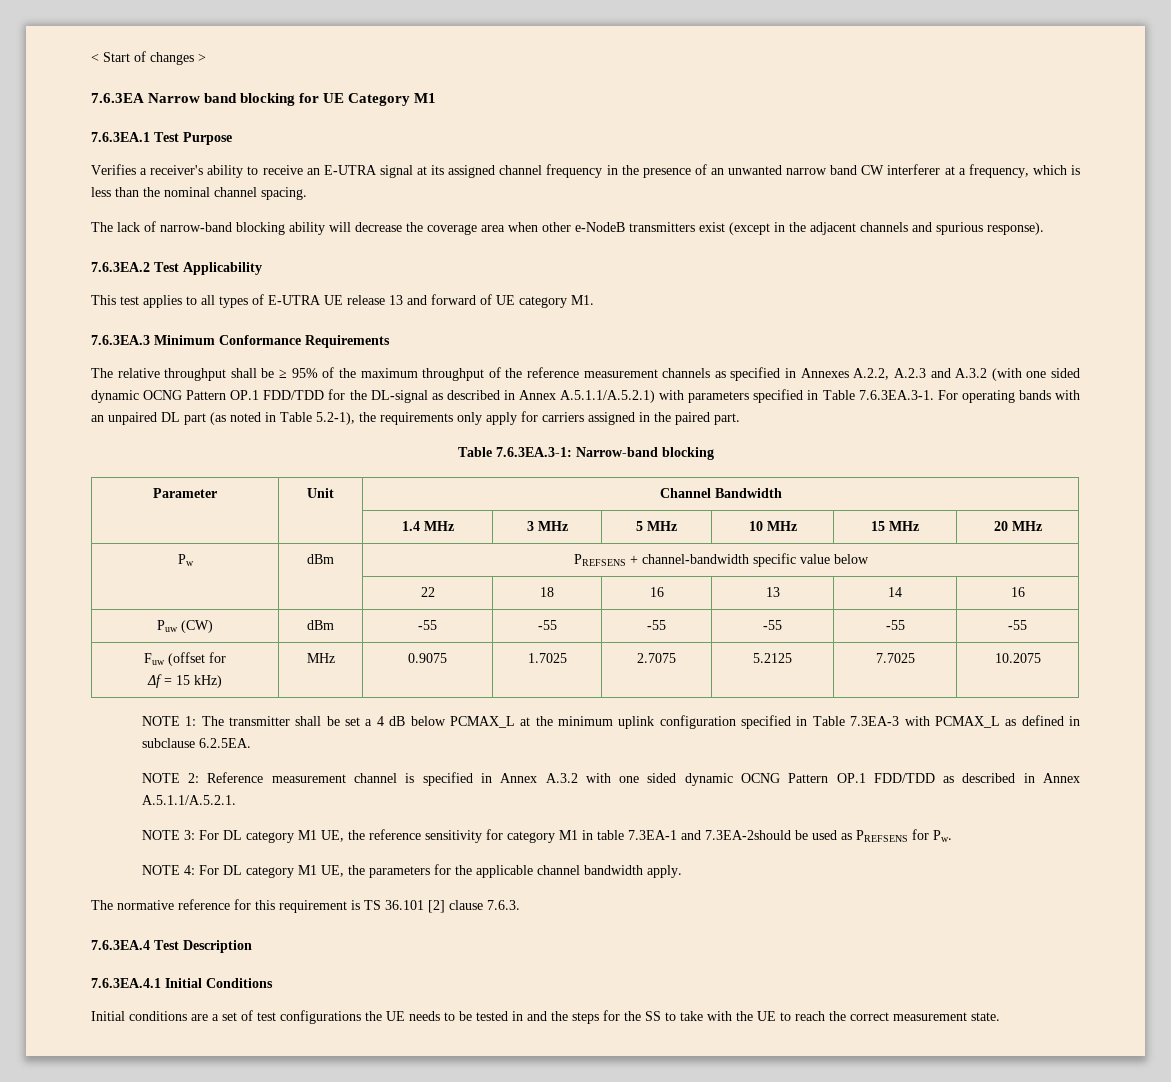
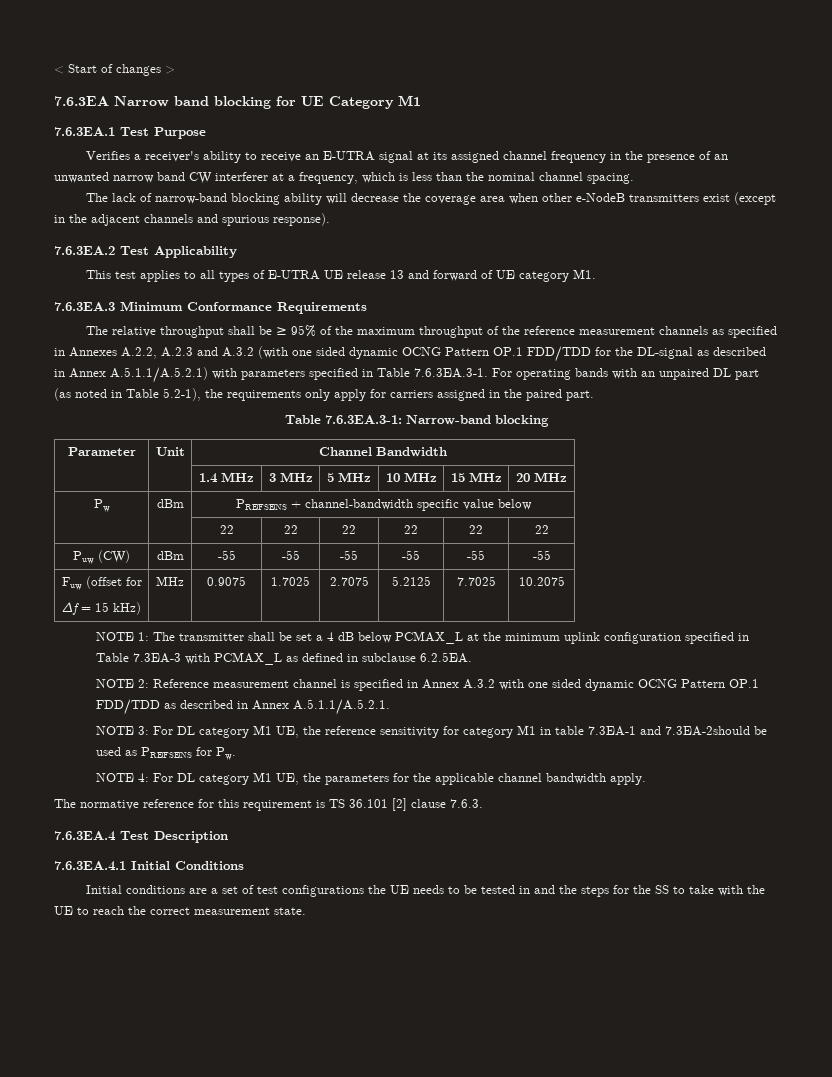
- | | 22 | 18 | 16 | 13 | 14 | 16
+ | | 22 | 22 | 22 | 22 | 22 | 22

